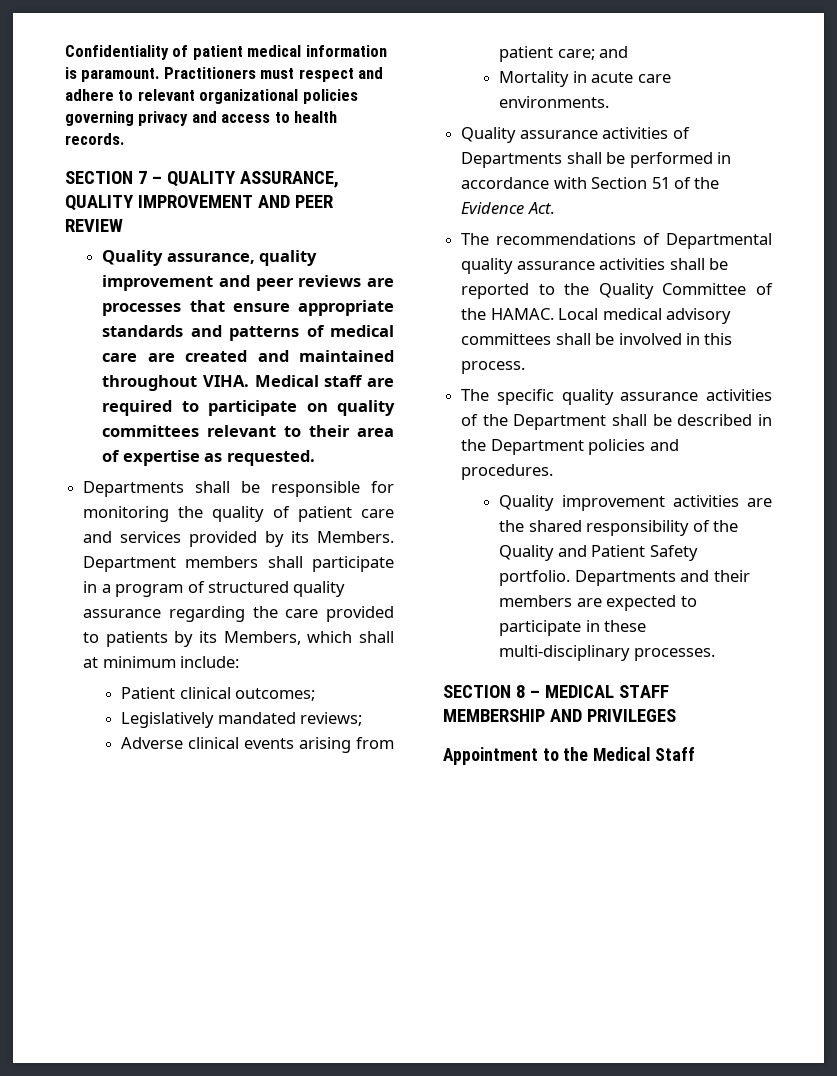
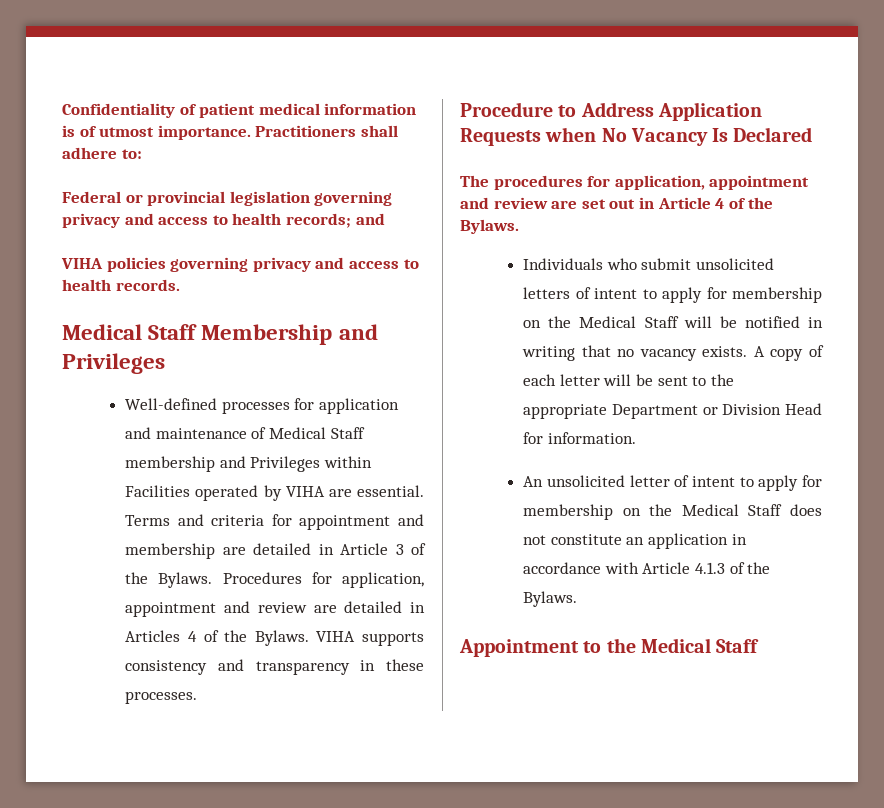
- Confidentiality of patient medical information is paramount. Practitioners must respect and adhere to relevant organizational policies governing privacy and access to health records.
+ Confidentiality of patient medical information is of utmost importance. Practitioners shall adhere to:
+ Federal or provincial legislation governing privacy and access to health records; and
+ VIHA policies governing privacy and access to health records.
- SECTION 7 – QUALITY ASSURANCE, QUALITY IMPROVEMENT AND PEER REVIEW
- Quality assurance, quality improvement and peer reviews are processes that ensure appropriate standards and patterns of medical care are created and maintained throughout VIHA. Medical staff are required to participate on quality committees relevant to their area of expertise as requested.
- Departments shall be responsible for monitoring the quality of patient care and services provided by its Members. Department members shall participate in a program of structured quality assurance regarding the care provided to patients by its Members, which shall at minimum include:
- Patient clinical outcomes;
- Legislatively mandated reviews;
- Adverse clinical events arising from patient care; and
- Mortality in acute care environments.
- Quality assurance activities of Departments shall be performed in accordance with Section 51 of the Evidence Act.
- The recommendations of Departmental quality assurance activities shall be reported to the Quality Committee of the HAMAC. Local medical advisory committees shall be involved in this process.
- The specific quality assurance activities of the Department shall be described in the Department policies and procedures.
- Quality improvement activities are the shared responsibility of the Quality and Patient Safety portfolio. Departments and their members are expected to participate in these multi-disciplinary processes.
- SECTION 8 – MEDICAL STAFF MEMBERSHIP AND PRIVILEGES
+ Medical Staff Membership and Privileges
+ Well-defined processes for application and maintenance of Medical Staff membership and Privileges within Facilities operated by VIHA are essential. Terms and criteria for appointment and membership are detailed in Article 3 of the Bylaws. Procedures for application, appointment and review are detailed in Articles 4 of the Bylaws. VIHA supports consistency and transparency in these processes.
+ Procedure to Address Application Requests when No Vacancy Is Declared
+ The procedures for application, appointment and review are set out in Article 4 of the Bylaws.
+ Individuals who submit unsolicited letters of intent to apply for membership on the Medical Staff will be notified in writing that no vacancy exists. A copy of each letter will be sent to the appropriate Department or Division Head for information.
+ An unsolicited letter of intent to apply for membership on the Medical Staff does not constitute an application in accordance with Article 4.1.3 of the Bylaws.

